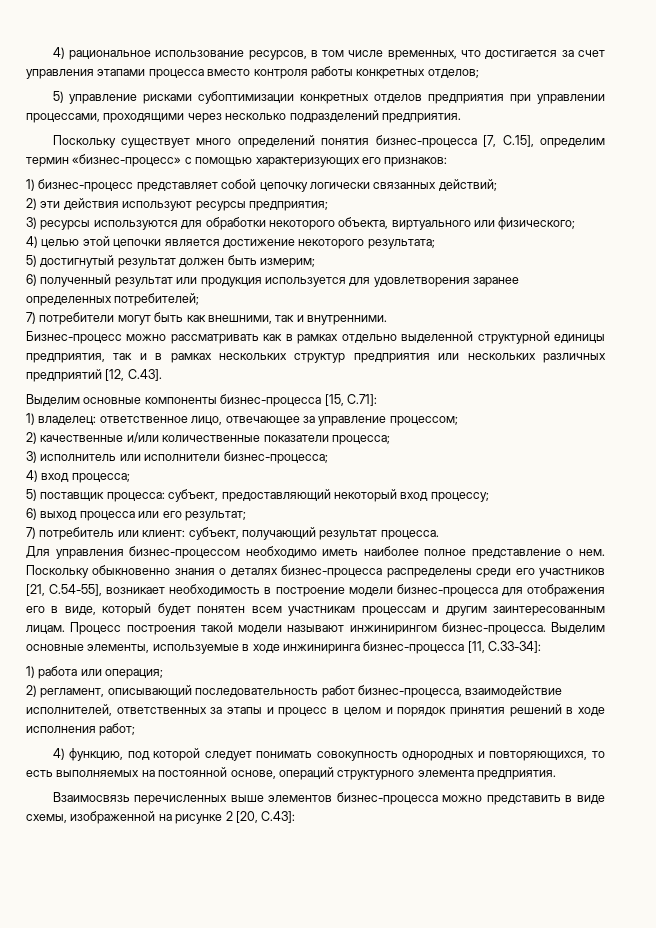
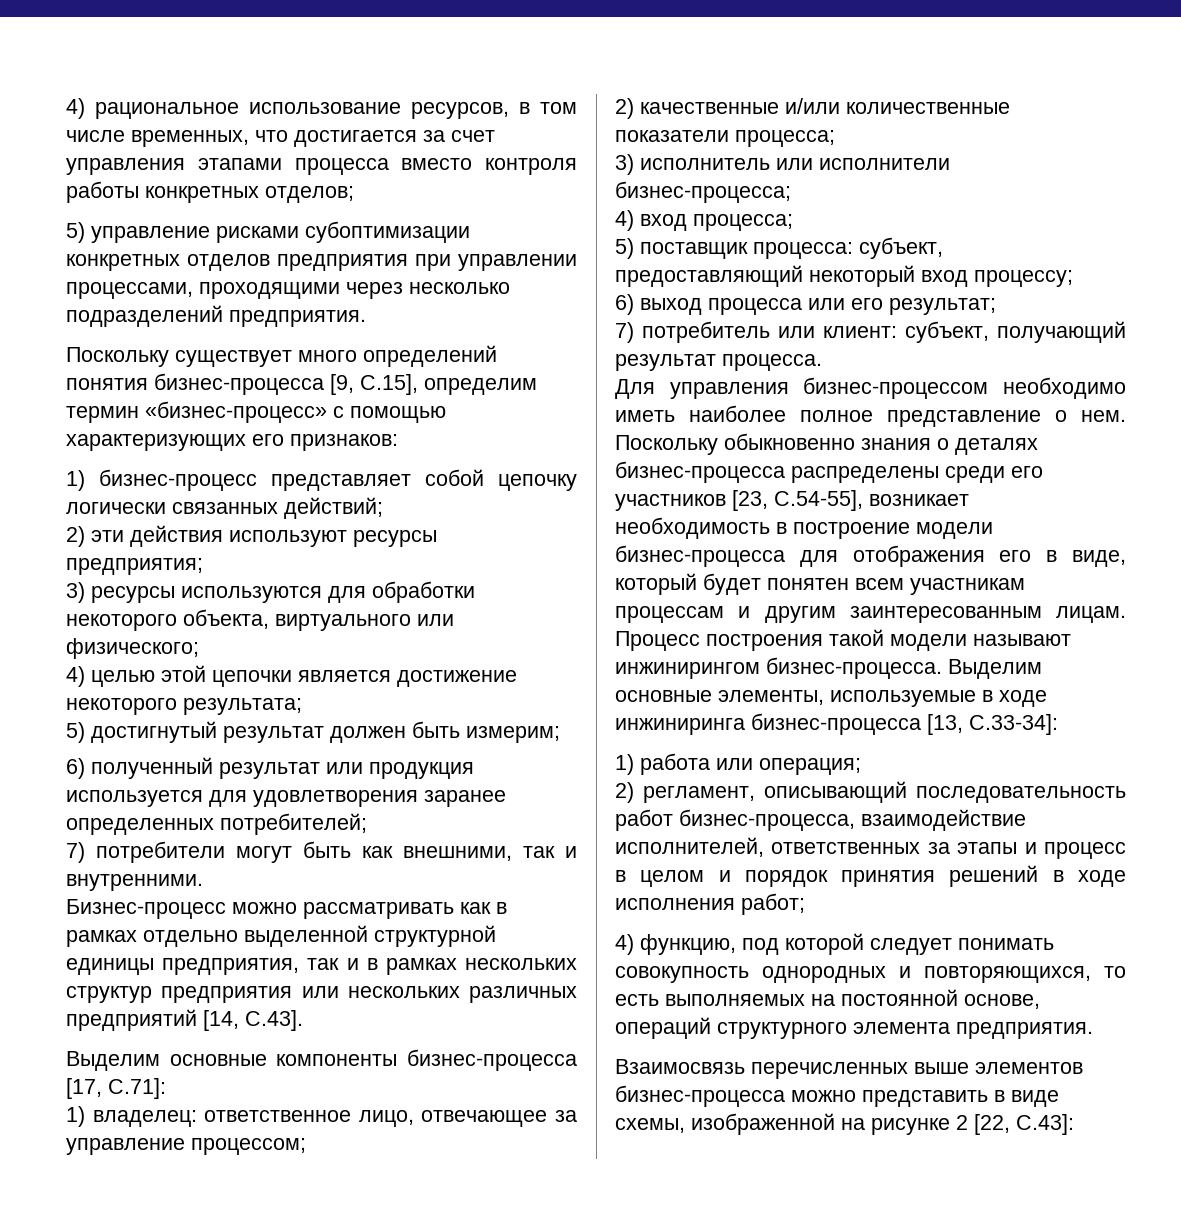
- Поскольку существует много определений понятия бизнес-процесса [7, С.15], определим термин «бизнес-процесс» с помощью характеризующих его признаков:
+ Поскольку существует много определений понятия бизнес-процесса [9, С.15], определим термин «бизнес-процесс» с помощью характеризующих его признаков:
- Бизнес-процесс можно рассматривать как в рамках отдельно выделенной структурной единицы предприятия, так и в рамках нескольких структур предприятия или нескольких различных предприятий [12, С.43].
+ Бизнес-процесс можно рассматривать как в рамках отдельно выделенной структурной единицы предприятия, так и в рамках нескольких структур предприятия или нескольких различных предприятий [14, С.43].
- Выделим основные компоненты бизнес-процесса [15, С.71]:
+ Выделим основные компоненты бизнес-процесса [17, С.71]:
- Поскольку обыкновенно знания о деталях бизнес-процесса распределены среди его участников [21, С.54-55], возникает необходимость в построение модели бизнес-процесса для отображения его в виде, который будет понятен всем участникам процессам и другим заинтересованным лицам.
+ Поскольку обыкновенно знания о деталях бизнес-процесса распределены среди его участников [23, С.54-55], возникает необходимость в построение модели бизнес-процесса для отображения его в виде, который будет понятен всем участникам процессам и другим заинтересованным лицам.
- Выделим основные элементы, используемые в ходе инжиниринга бизнес-процесса [11, С.33-34]:
+ Выделим основные элементы, используемые в ходе инжиниринга бизнес-процесса [13, С.33-34]:
- Взаимосвязь перечисленных выше элементов бизнес-процесса можно представить в виде схемы, изображенной на рисунке 2 [20, C.43]:
+ Взаимосвязь перечисленных выше элементов бизнес-процесса можно представить в виде схемы, изображенной на рисунке 2 [22, C.43]:

